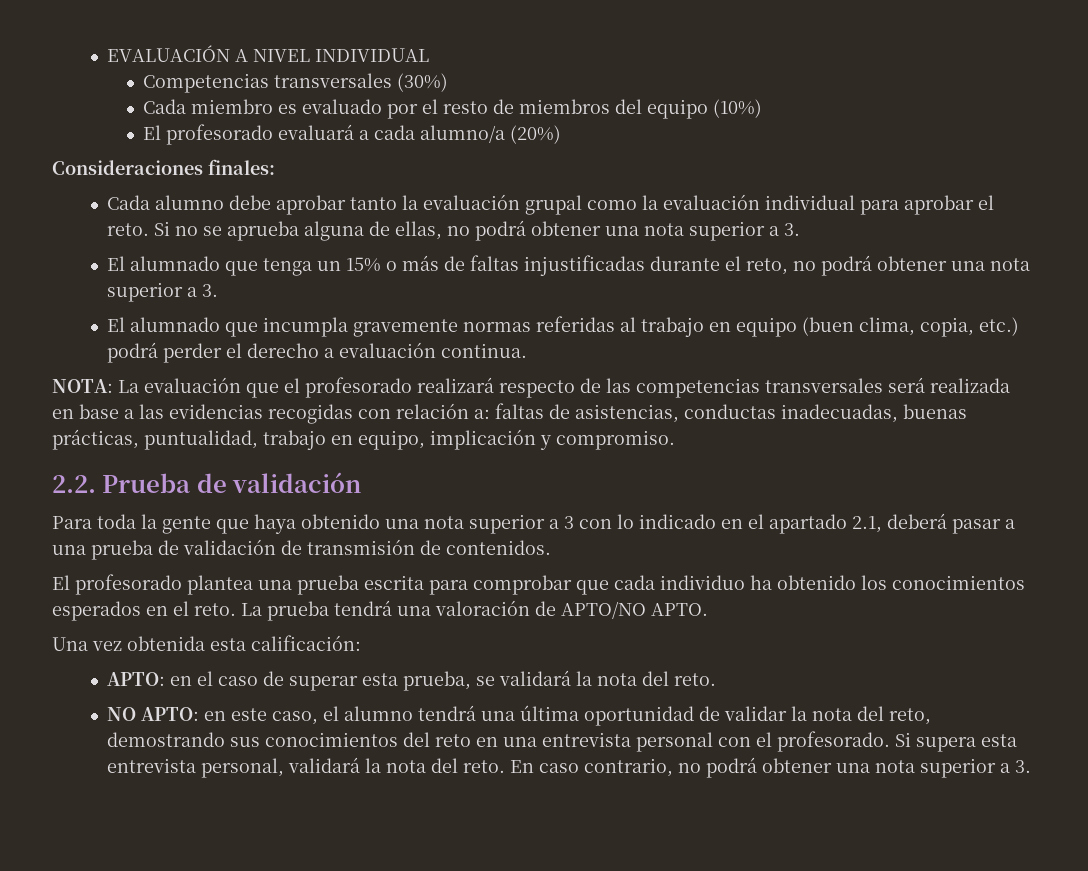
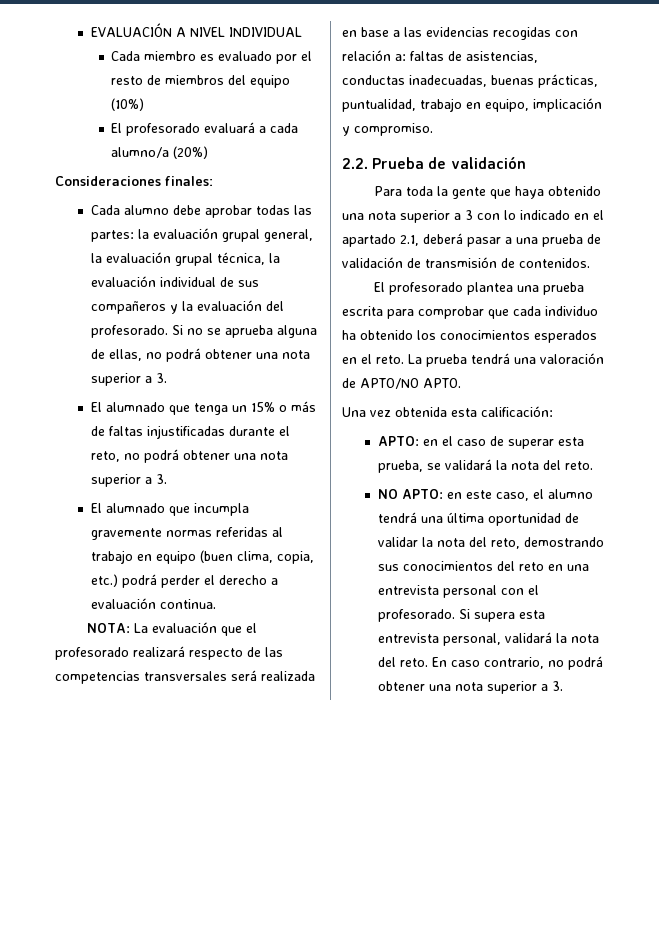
- Competencias transversales (30%)
- Cada alumno debe aprobar tanto la evaluación grupal como la evaluación individual para aprobar el reto.
+ Cada alumno debe aprobar todas las partes: la evaluación grupal general, la evaluación grupal técnica, la evaluación individual de sus compañeros y la evaluación del profesorado.

